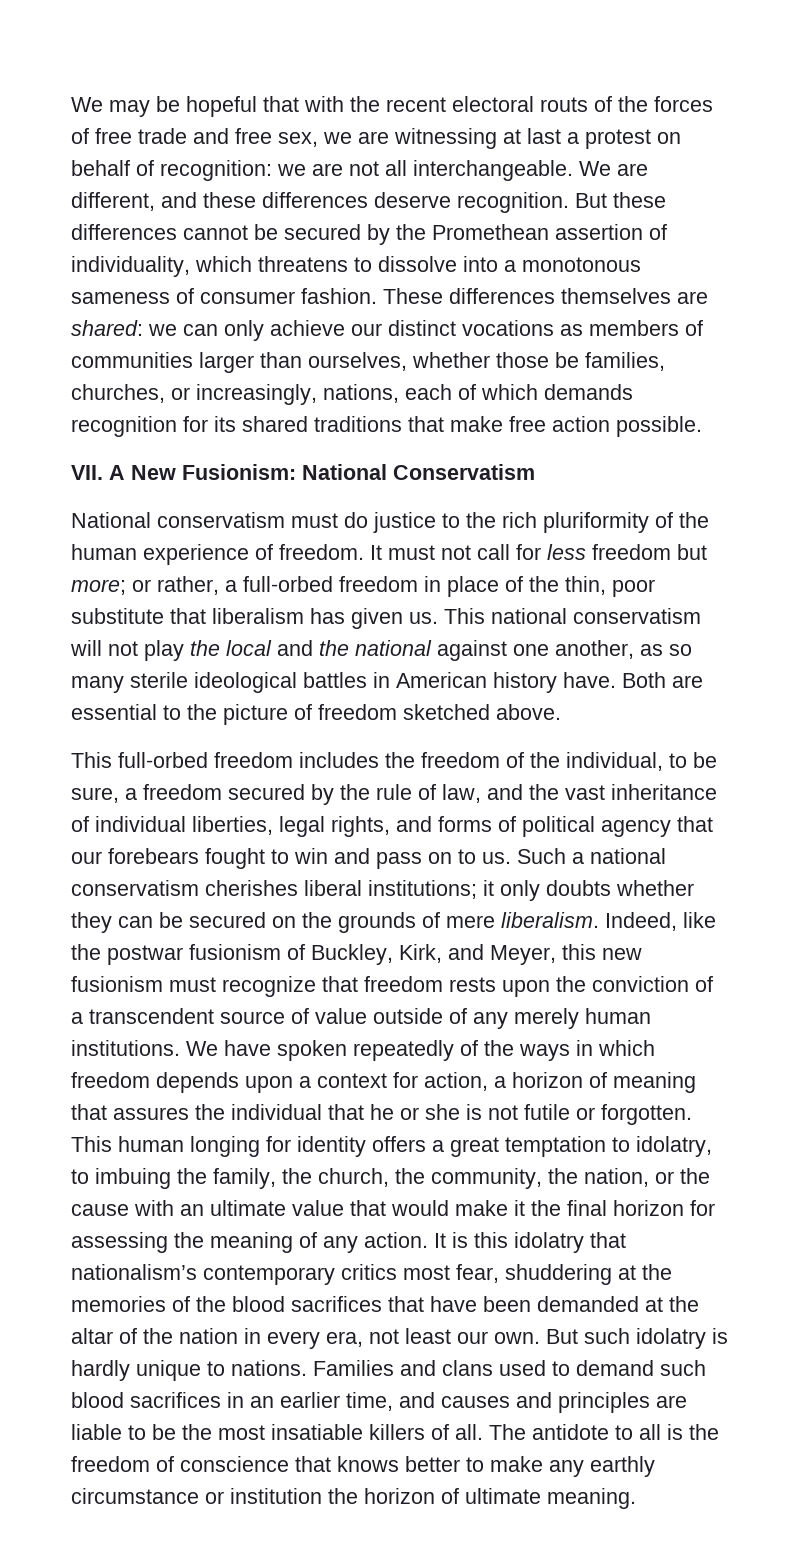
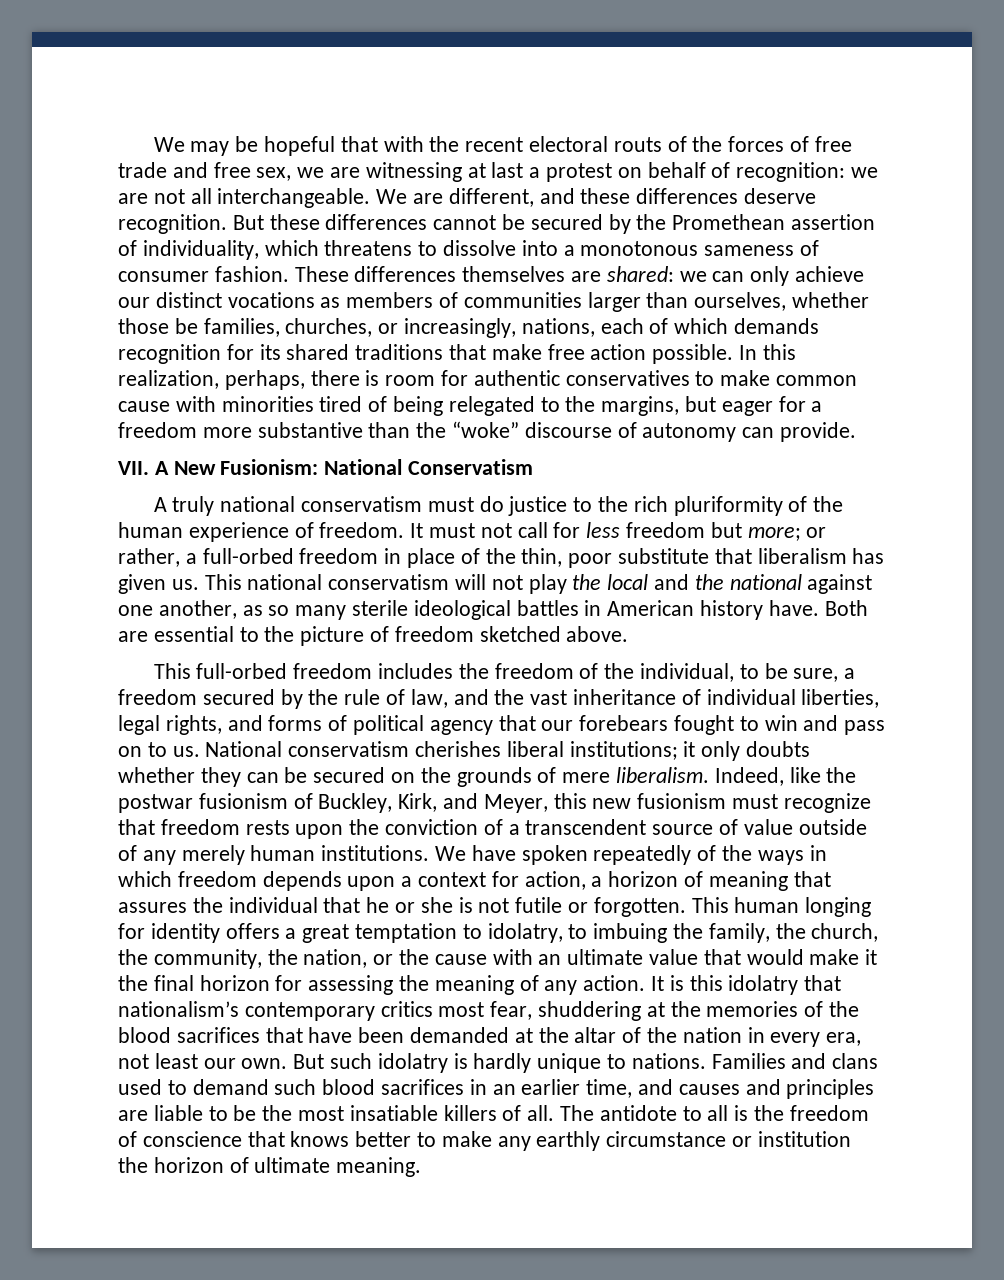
+ In this realization, perhaps, there is room for authentic conservatives to make common cause with minorities tired of being relegated to the margins, but eager for a freedom more substantive than the “woke” discourse of autonomy can provide.
- National conservatism must do justice to the rich pluriformity of the human experience of freedom.
+ A truly national conservatism must do justice to the rich pluriformity of the human experience of freedom.
- Such a national conservatism cherishes liberal institutions; it only doubts whether they can be secured on the grounds of mere liberalism.
+ National conservatism cherishes liberal institutions; it only doubts whether they can be secured on the grounds of mere liberalism.

